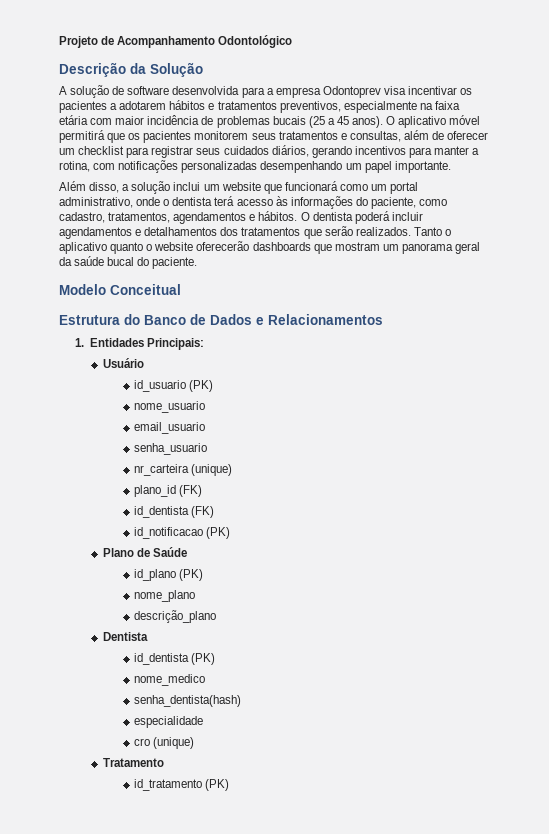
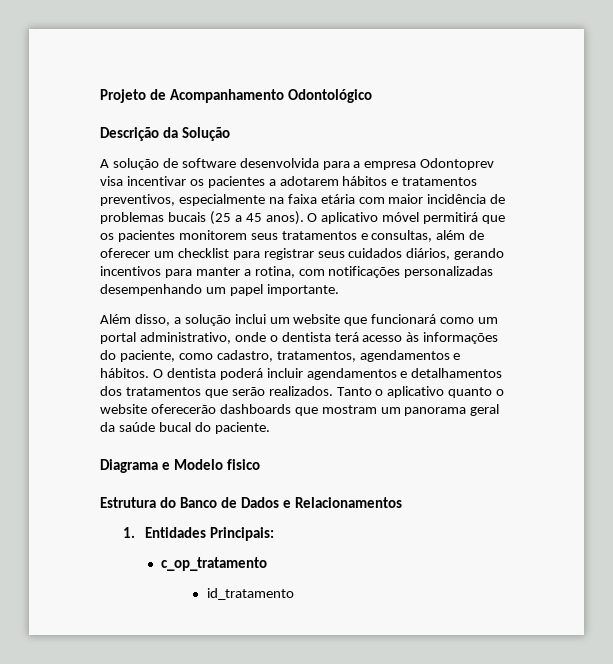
- Modelo Conceitual
+ Diagrama e Modelo fisico
- Usuário
- id_usuario (PK)
- nome_usuario
- email_usuario
- senha_usuario
- nr_carteira (unique)
- plano_id (FK)
- id_dentista (FK)
- id_notificacao (PK)
- Plano de Saúde
- id_plano (PK)
- nome_plano
- descrição_plano
- Dentista
- id_dentista (PK)
- nome_medico
- senha_dentista(hash)
- especialidade
- cro (unique)
- Tratamento
+ c_op_tratamento
- id_tratamento (PK)
+ id_tratamento

